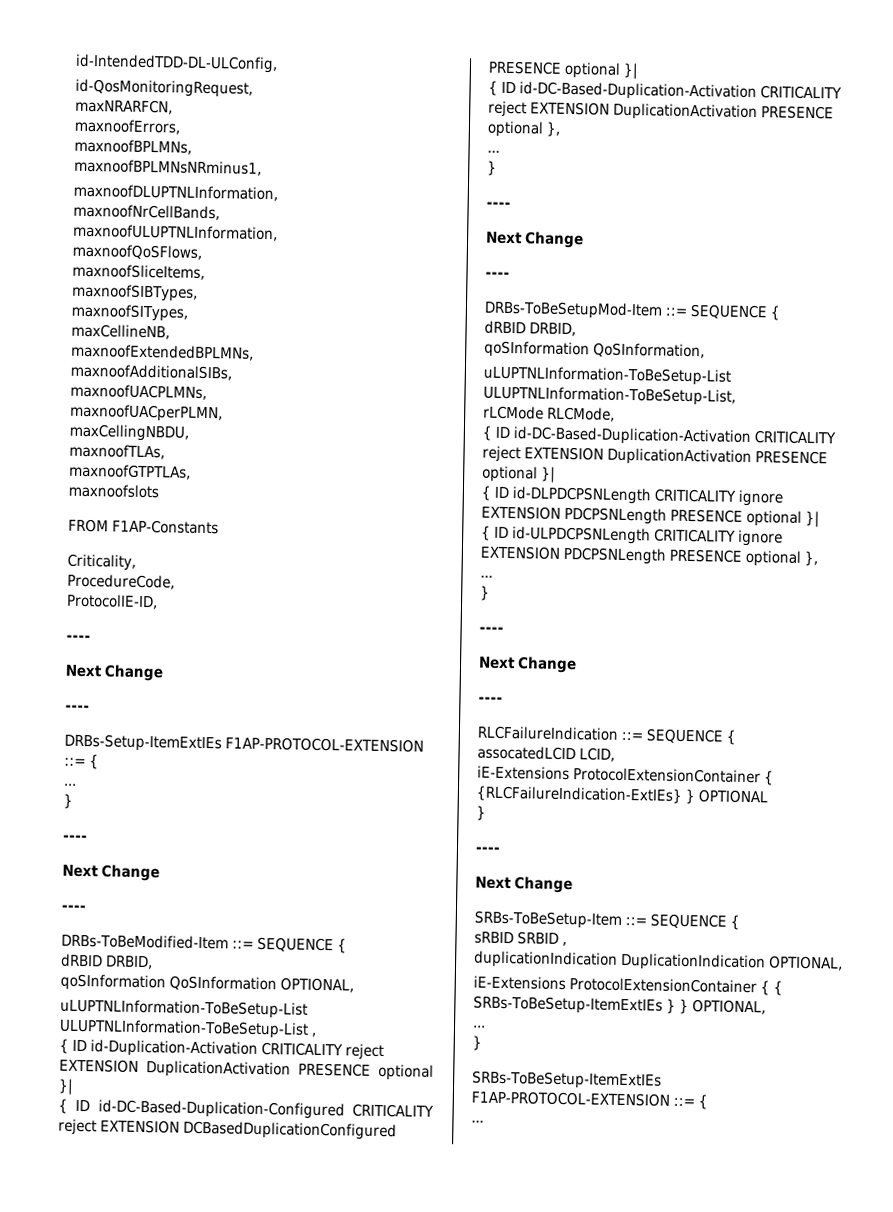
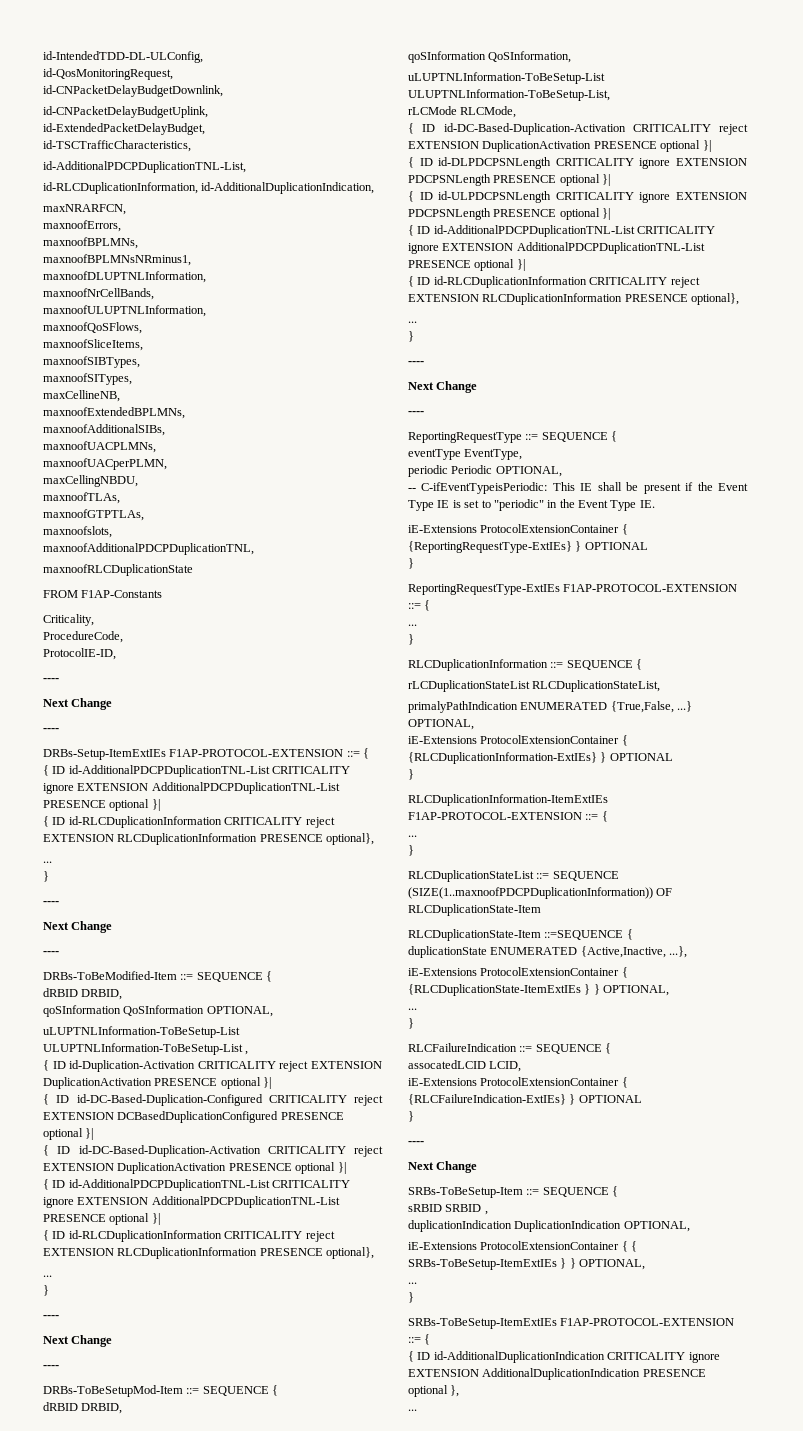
+ id-CNPacketDelayBudgetDownlink,
+ id-CNPacketDelayBudgetUplink,
+ id-ExtendedPacketDelayBudget,
+ id-TSCTrafficCharacteristics,
+ id-AdditionalPDCPDuplicationTNL-List,
+ id-RLCDuplicationInformation, id-AdditionalDuplicationIndication,
- maxnoofslots
+ maxnoofslots,
+ maxnoofAdditionalPDCPDuplicationTNL,
+ maxnoofRLCDuplicationState
  DRBs-Setup-ItemExtIEs F1AP-PROTOCOL-EXTENSION ::= {
+ { ID id-AdditionalPDCPDuplicationTNL-List CRITICALITY ignore EXTENSION AdditionalPDCPDuplicationTNL-List PRESENCE optional }|
+ { ID id-RLCDuplicationInformation CRITICALITY reject EXTENSION RLCDuplicationInformation PRESENCE optional},
  { ID id-DC-Based-Duplication-Configured CRITICALITY reject EXTENSION DCBasedDuplicationConfigured PRESENCE optional }|
- { ID id-DC-Based-Duplication-Activation CRITICALITY reject EXTENSION DuplicationActivation PRESENCE optional },
+ { ID id-DC-Based-Duplication-Activation CRITICALITY reject EXTENSION DuplicationActivation PRESENCE optional }|
+ { ID id-AdditionalPDCPDuplicationTNL-List CRITICALITY ignore EXTENSION AdditionalPDCPDuplicationTNL-List PRESENCE optional }|
+ { ID id-RLCDuplicationInformation CRITICALITY reject EXTENSION RLCDuplicationInformation PRESENCE optional},
- { ID id-ULPDCPSNLength CRITICALITY ignore EXTENSION PDCPSNLength PRESENCE optional },
+ { ID id-ULPDCPSNLength CRITICALITY ignore EXTENSION PDCPSNLength PRESENCE optional }|
+ { ID id-AdditionalPDCPDuplicationTNL-List CRITICALITY ignore EXTENSION AdditionalPDCPDuplicationTNL-List PRESENCE optional }|
+ { ID id-RLCDuplicationInformation CRITICALITY reject EXTENSION RLCDuplicationInformation PRESENCE optional},
  ...
  }
  ----
  Next Change
  ----
+ ReportingRequestType ::= SEQUENCE {
+ eventType EventType,
+ periodic Periodic OPTIONAL,
+ -- C-ifEventTypeisPeriodic: This IE shall be present if the Event Type IE is set to "periodic" in the Event Type IE.
+ iE-Extensions ProtocolExtensionContainer { {ReportingRequestType-ExtIEs} } OPTIONAL
+ }
+ ReportingRequestType-ExtIEs F1AP-PROTOCOL-EXTENSION ::= {
+ ...
+ }
+ RLCDuplicationInformation ::= SEQUENCE {
+ rLCDuplicationStateList RLCDuplicationStateList,
+ primalyPathIndication ENUMERATED {True,False, ...} OPTIONAL,
+ iE-Extensions ProtocolExtensionContainer { {RLCDuplicationInformation-ExtIEs} } OPTIONAL
+ }
+ RLCDuplicationInformation-ItemExtIEs F1AP-PROTOCOL-EXTENSION ::= {
+ ...
+ }
+ RLCDuplicationStateList ::= SEQUENCE (SIZE(1..maxnoofPDCPDuplicationInformation)) OF RLCDuplicationState-Item
+ RLCDuplicationState-Item ::=SEQUENCE {
+ duplicationState ENUMERATED {Active,Inactive, ...},
+ iE-Extensions ProtocolExtensionContainer { {RLCDuplicationState-ItemExtIEs } } OPTIONAL,
+ ...
+ }
+ { ID id-AdditionalDuplicationIndication CRITICALITY ignore EXTENSION AdditionalDuplicationIndication PRESENCE optional },

